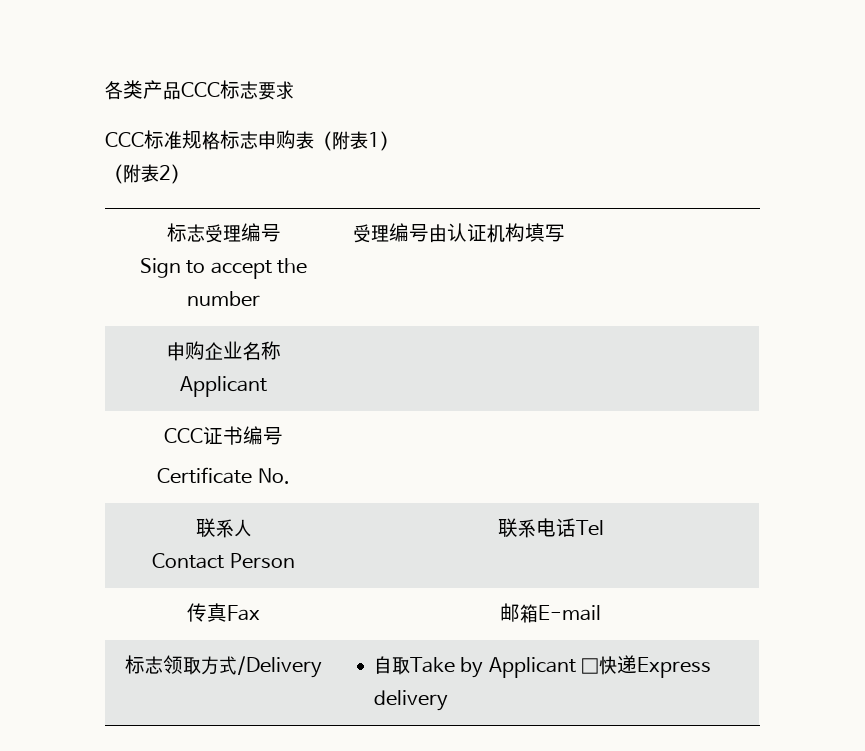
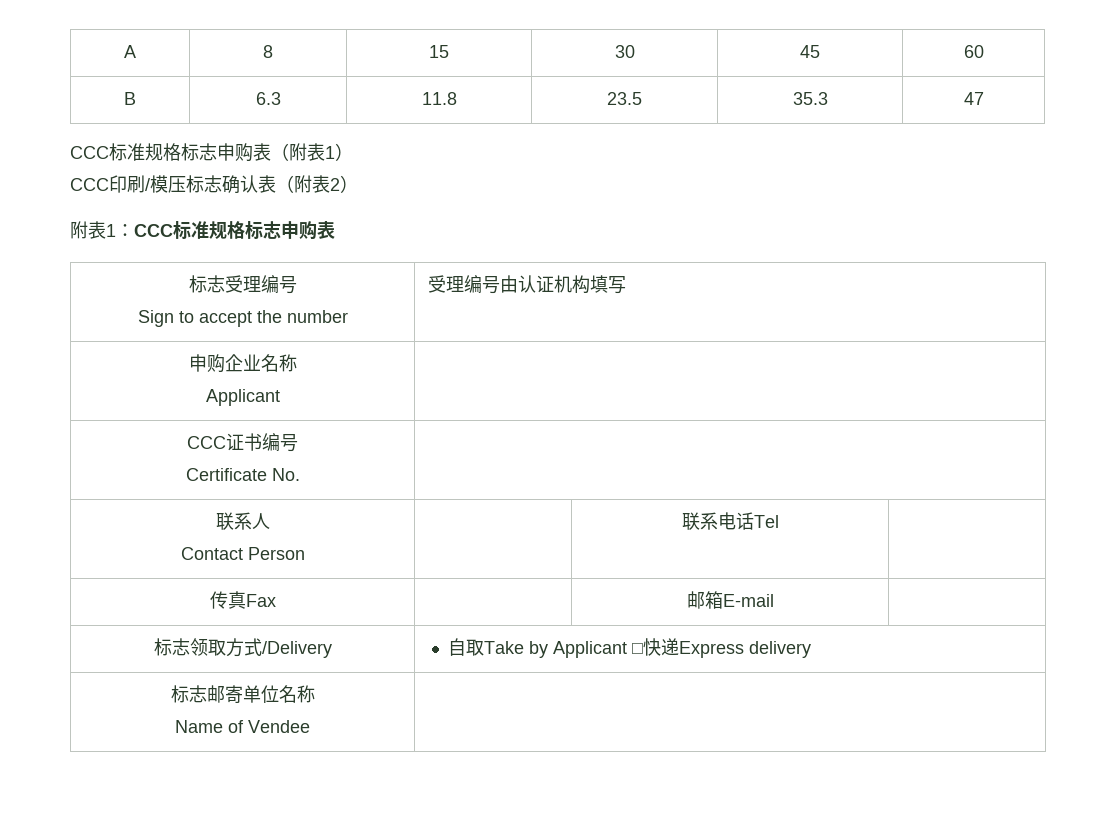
- 各类产品CCC标志要求
+ A | 8 | 15 | 30 | 45 | 60
+ B | 6.3 | 11.8 | 23.5 | 35.3 | 47
- （附表2）
+ CCC印刷/模压标志确认表（附表2）
+ 附表1：CCC标准规格标志申购表
+ 标志邮寄单位名称
+ Name of Vendee |

